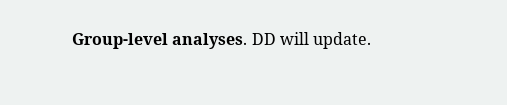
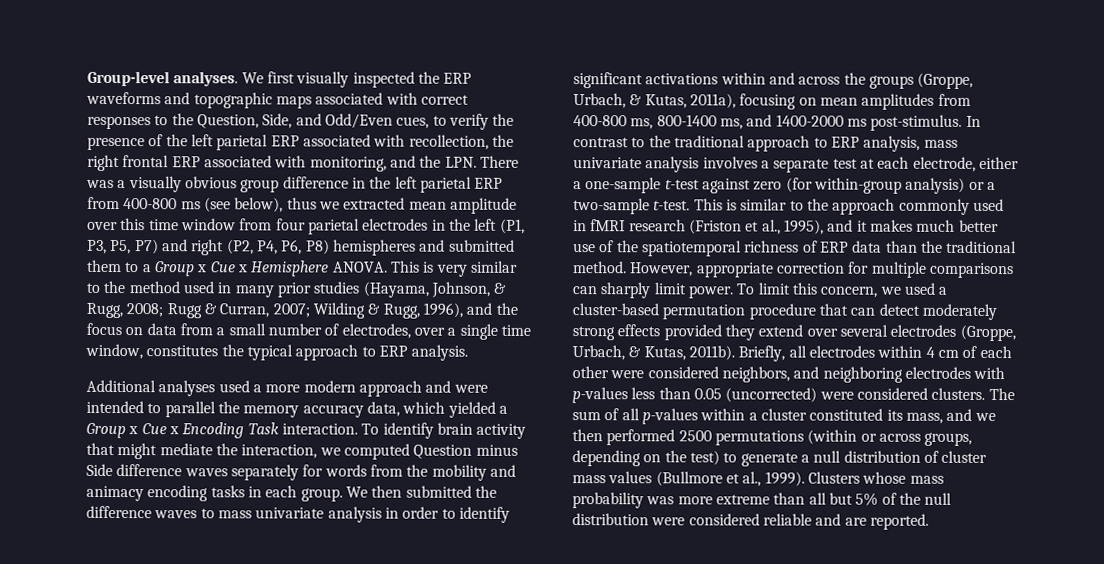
- DD will update.
+ We first visually inspected the ERP waveforms and topographic maps associated with correct responses to the Question, Side, and Odd/Even cues, to verify the presence of the left parietal ERP associated with recollection, the right frontal ERP associated with monitoring, and the LPN. There was a visually obvious group difference in the left parietal ERP from 400-800 ms (see below), thus we extracted mean amplitude over this time window from four parietal electrodes in the left (P1, P3, P5, P7) and right (P2, P4, P6, P8) hemispheres and submitted them to a Group x Cue x Hemisphere ANOVA. This is very similar to the method used in many prior studies (Hayama, Johnson, & Rugg, 2008; Rugg & Curran, 2007; Wilding & Rugg, 1996), and the focus on data from a small number of electrodes, over a single time window, constitutes the typical approach to ERP analysis.
+ Additional analyses used a more modern approach and were intended to parallel the memory accuracy data, which yielded a Group x Cue x Encoding Task interaction. To identify brain activity that might mediate the interaction, we computed Question minus Side difference waves separately for words from the mobility and animacy encoding tasks in each group. We then submitted the difference waves to mass univariate analysis in order to identify significant activations within and across the groups (Groppe, Urbach, & Kutas, 2011a), focusing on mean amplitudes from 400-800 ms, 800-1400 ms, and 1400-2000 ms post-stimulus. In contrast to the traditional approach to ERP analysis, mass univariate analysis involves a separate test at each electrode, either a one-sample t-test against zero (for within-group analysis) or a two-sample t-test. This is similar to the approach commonly used in fMRI research (Friston et al., 1995), and it makes much better use of the spatiotemporal richness of ERP data than the traditional method. However, appropriate correction for multiple comparisons can sharply limit power. To limit this concern, we used a cluster-based permutation procedure that can detect moderately strong effects provided they extend over several electrodes (Groppe, Urbach, & Kutas, 2011b). Briefly, all electrodes within 4 cm of each other were considered neighbors, and neighboring electrodes with p-values less than 0.05 (uncorrected) were considered clusters. The sum of all p-values within a cluster constituted its mass, and we then performed 2500 permutations (within or across groups, depending on the test) to generate a null distribution of cluster mass values (Bullmore et al., 1999). Clusters whose mass probability was more extreme than all but 5% of the null distribution were considered reliable and are reported.

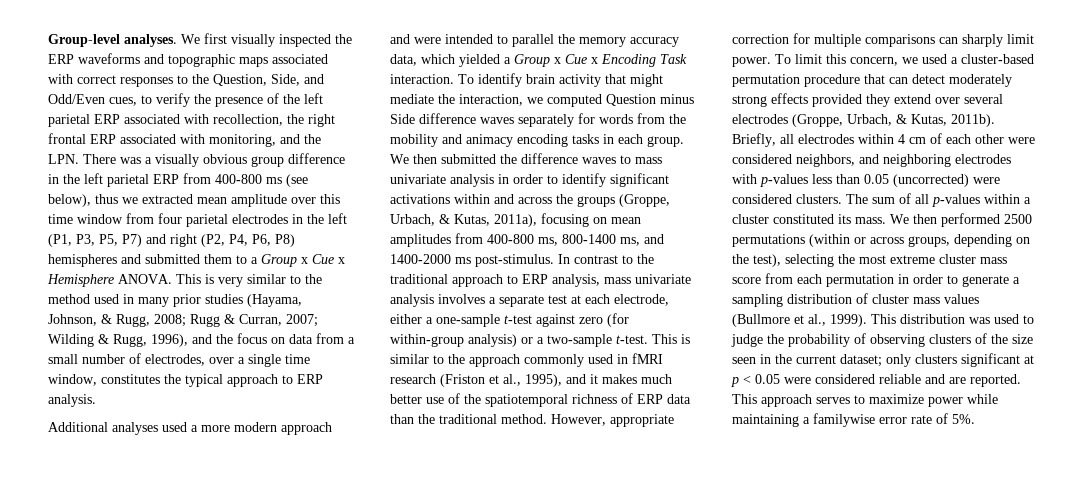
- The sum of all p-values within a cluster constituted its mass, and we then performed 2500 permutations (within or across groups, depending on the test) to generate a null distribution of cluster mass values (Bullmore et al., 1999).
+ The sum of all p-values within a cluster constituted its mass. We then performed 2500 permutations (within or across groups, depending on the test), selecting the most extreme cluster mass score from each permutation in order to generate a sampling distribution of cluster mass values (Bullmore et al., 1999).
- Clusters whose mass probability was more extreme than all but 5% of the null distribution were considered reliable and are reported.
+ This distribution was used to judge the probability of observing clusters of the size seen in the current dataset; only clusters significant at p < 0.05 were considered reliable and are reported.
+ This approach serves to maximize power while maintaining a familywise error rate of 5%.

